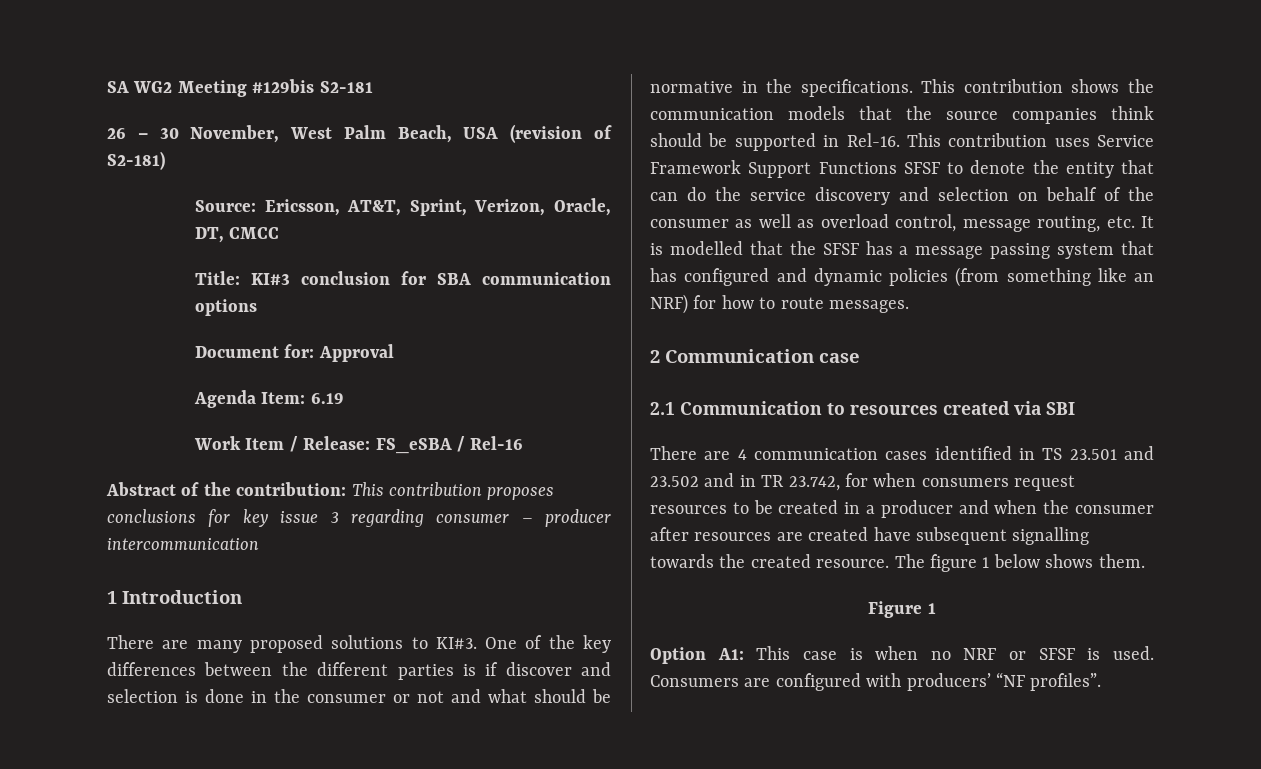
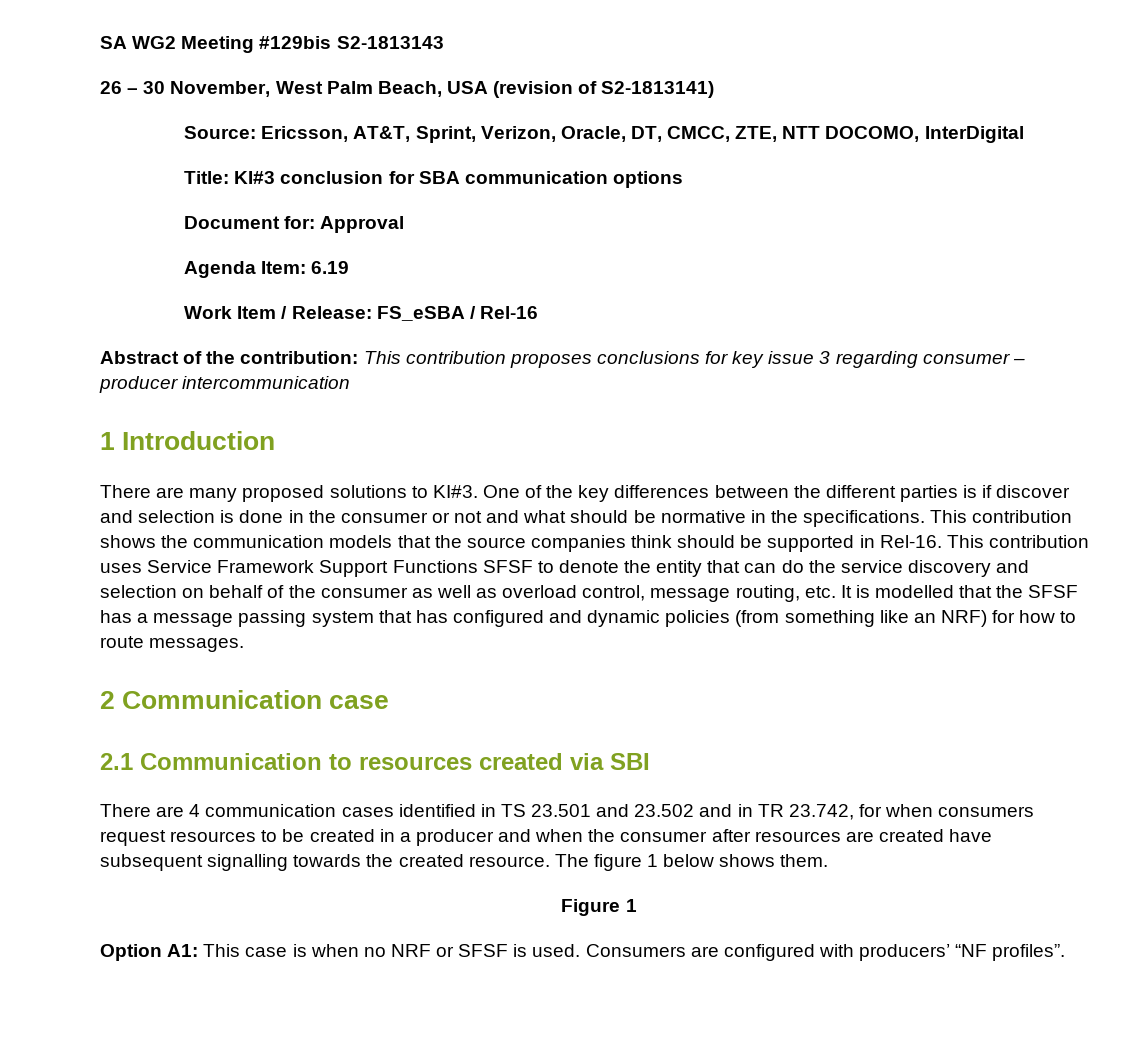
- SA WG2 Meeting #129bis S2-181
+ SA WG2 Meeting #129bis S2-1813143
- 26 – 30 November, West Palm Beach, USA (revision of S2-181)
+ 26 – 30 November, West Palm Beach, USA (revision of S2-1813141)
- Source: Ericsson, AT&T, Sprint, Verizon, Oracle, DT, CMCC
+ Source: Ericsson, AT&T, Sprint, Verizon, Oracle, DT, CMCC, ZTE, NTT DOCOMO, InterDigital

